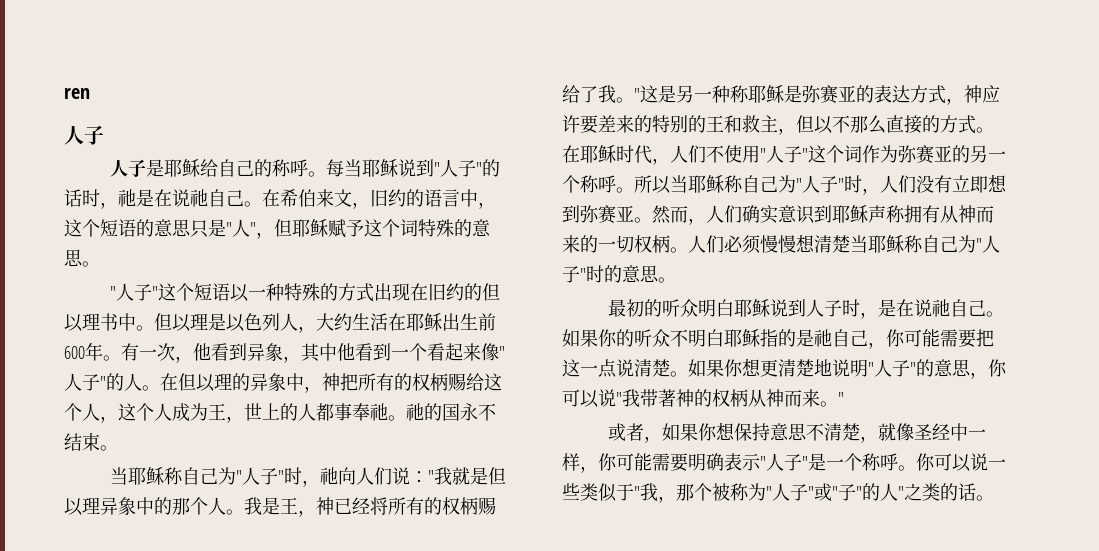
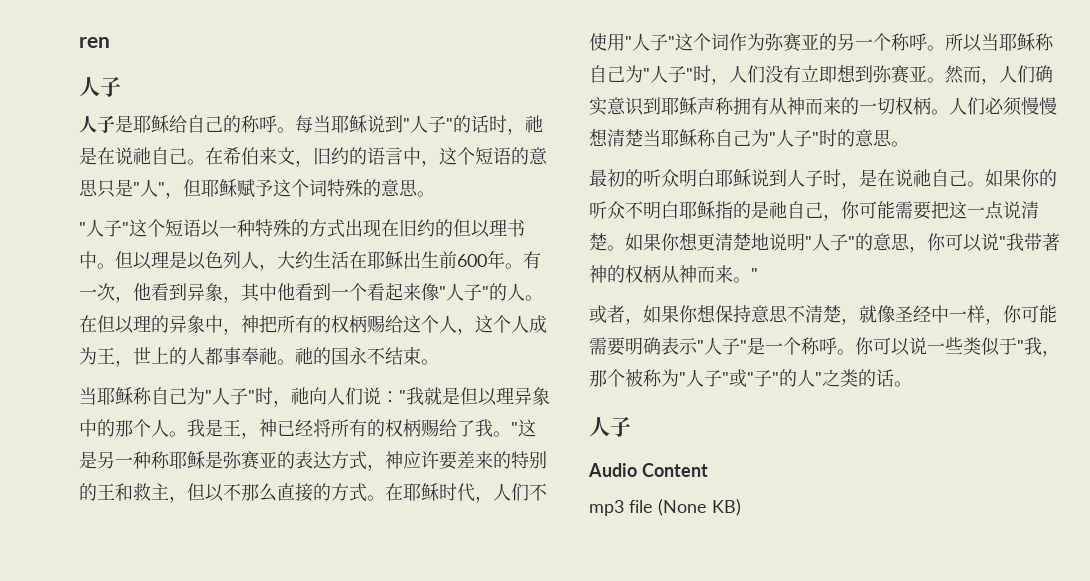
  你可以说一些类似于"我，那个被称为"人子"或"子"的人"之类的话。
+ 人子
+ Audio Content
+ mp3 file (None KB)

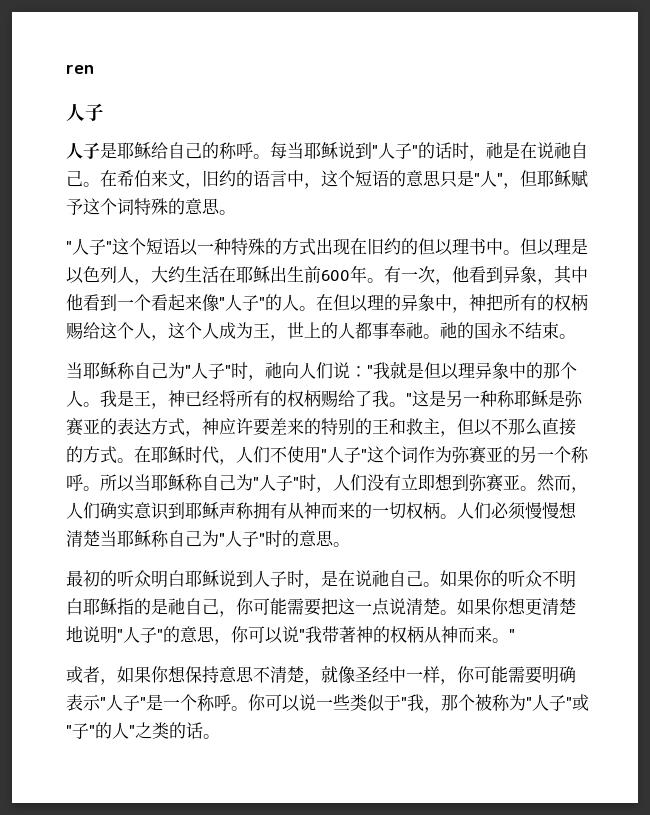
  你可以说一些类似于"我，那个被称为"人子"或"子"的人"之类的话。
- 人子
- Audio Content
- mp3 file (None KB)

